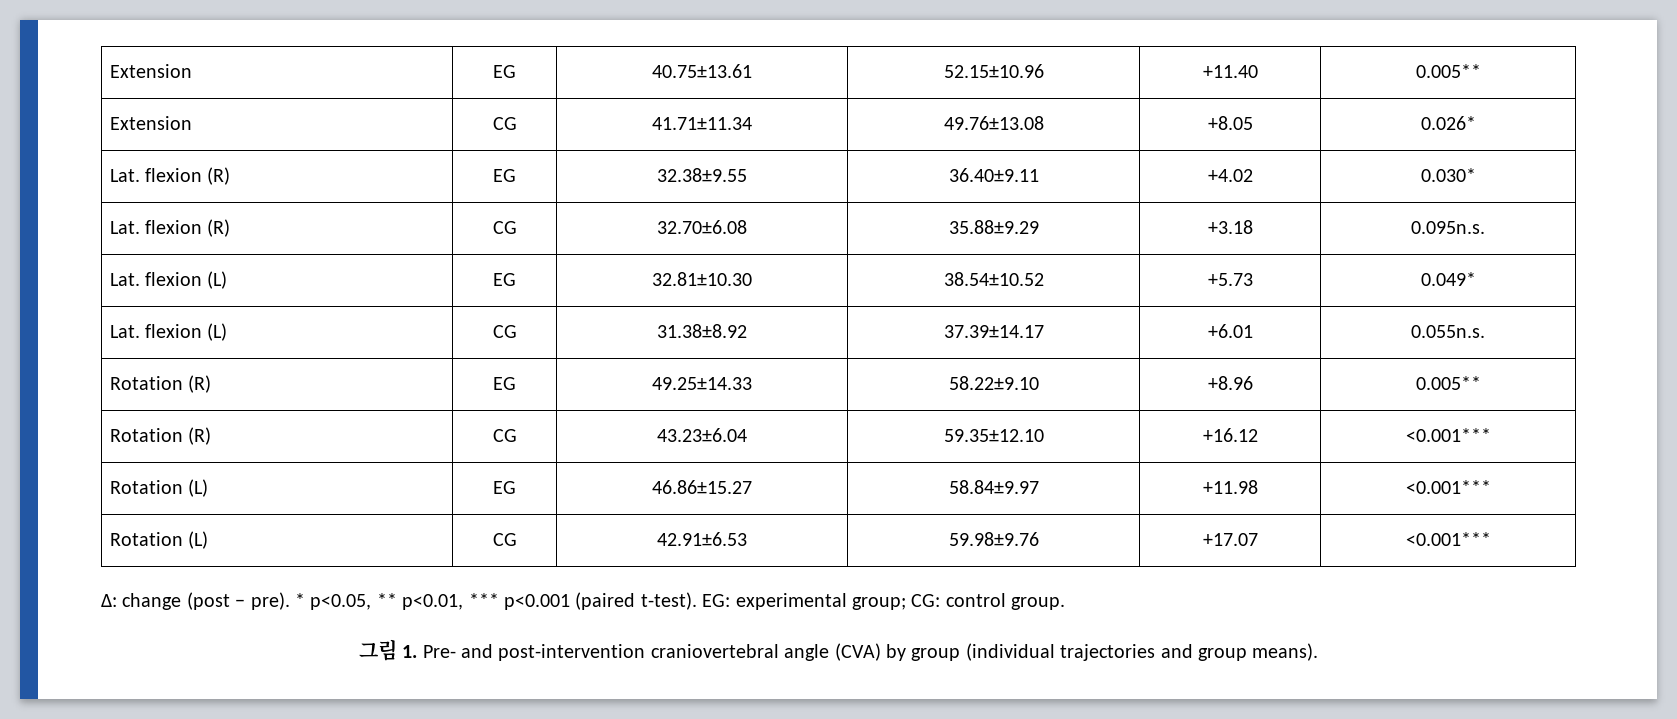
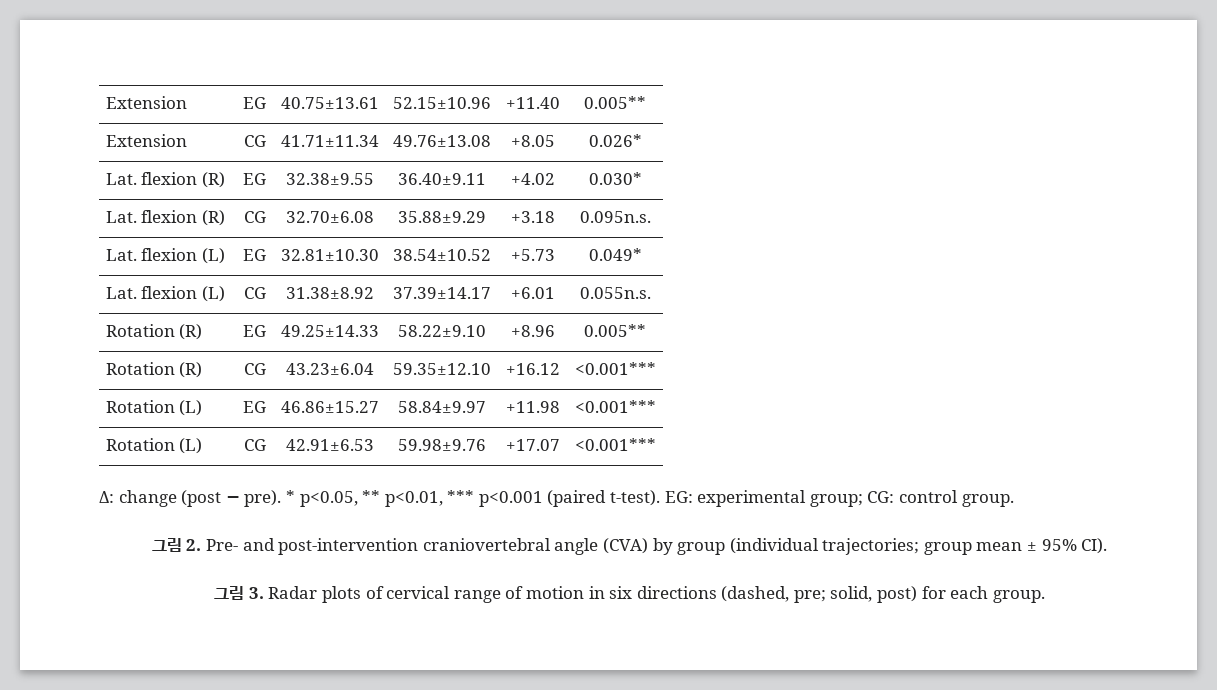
- 그림 1. Pre- and post-intervention craniovertebral angle (CVA) by group (individual trajectories and group means).
+ 그림 2. Pre- and post-intervention craniovertebral angle (CVA) by group (individual trajectories; group mean ± 95% CI).
+ 그림 3. Radar plots of cervical range of motion in six directions (dashed, pre; solid, post) for each group.

